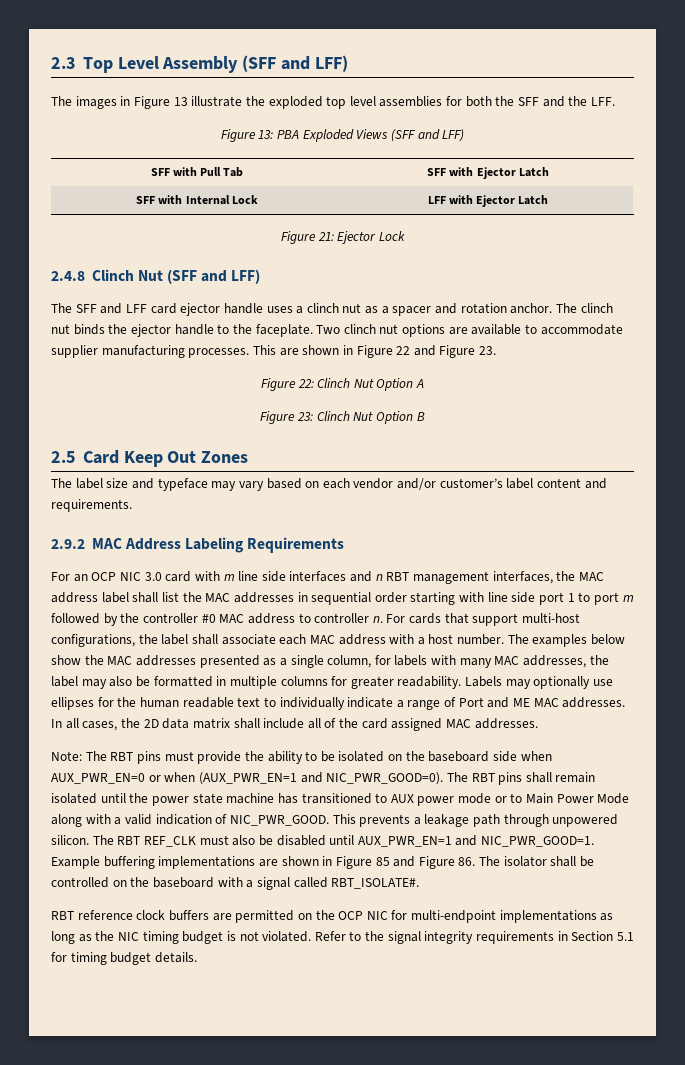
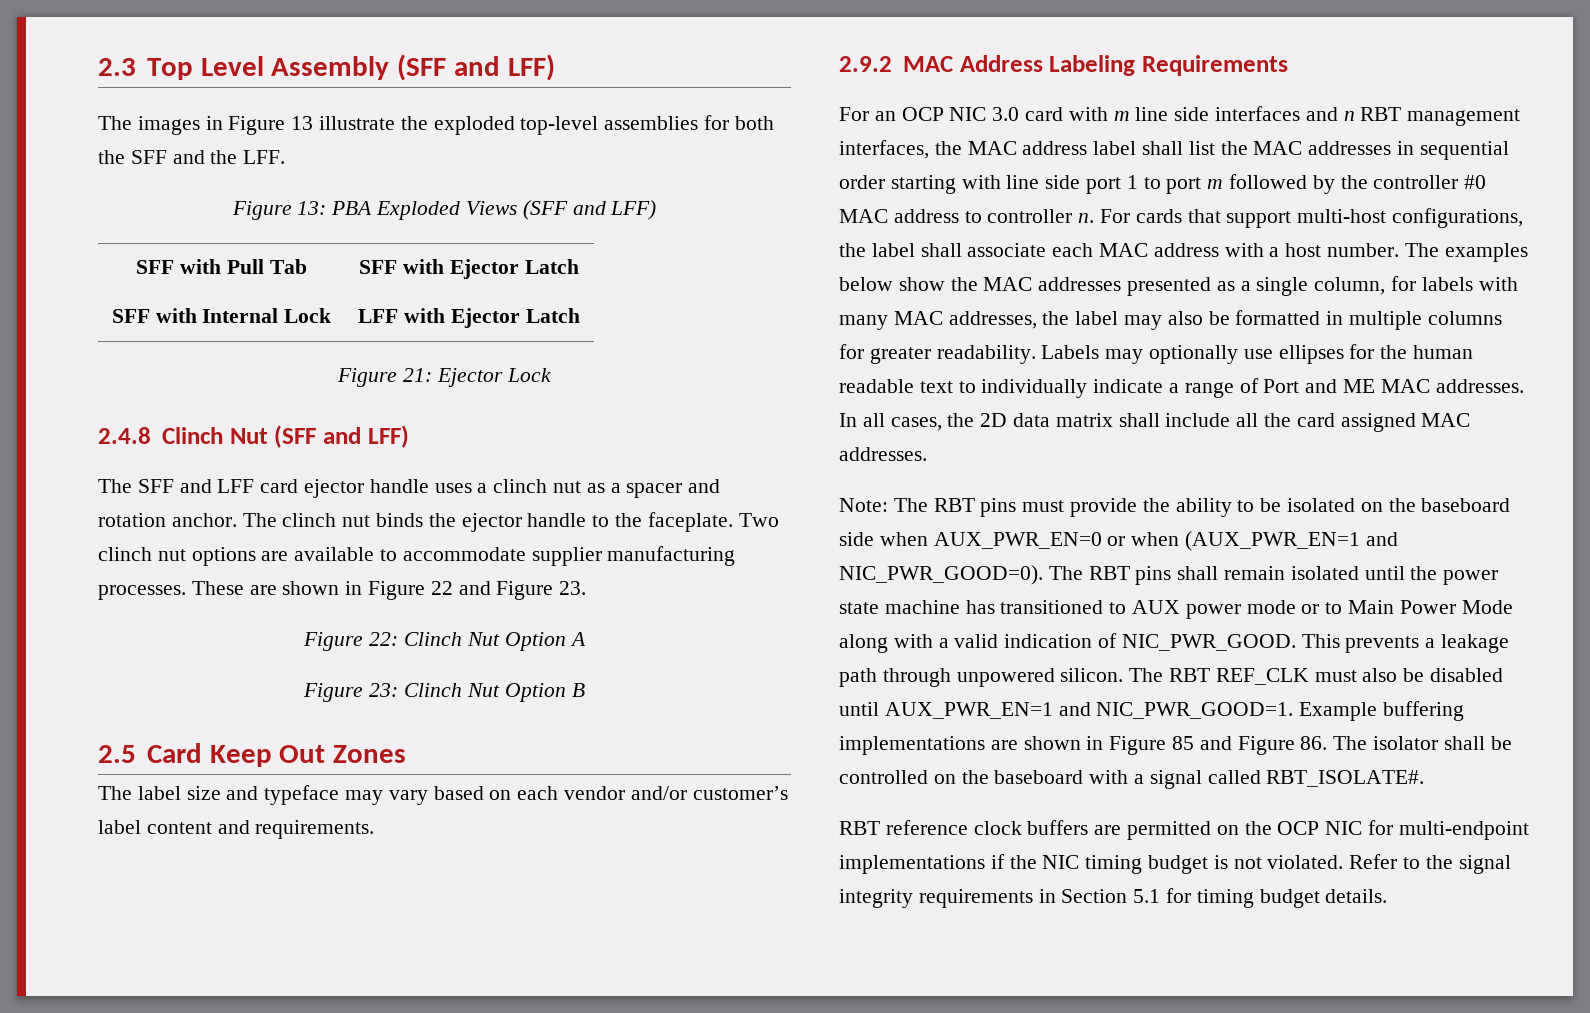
- The images in Figure 13 illustrate the exploded top level assemblies for both the SFF and the LFF.
+ The images in Figure 13 illustrate the exploded top-level assemblies for both the SFF and the LFF.
- This are shown in Figure 22 and Figure 23.
+ These are shown in Figure 22 and Figure 23.
- In all cases, the 2D data matrix shall include all of the card assigned MAC addresses.
+ In all cases, the 2D data matrix shall include all the card assigned MAC addresses.
- RBT reference clock buffers are permitted on the OCP NIC for multi-endpoint implementations as long as the NIC timing budget is not violated.
+ RBT reference clock buffers are permitted on the OCP NIC for multi-endpoint implementations if the NIC timing budget is not violated.

